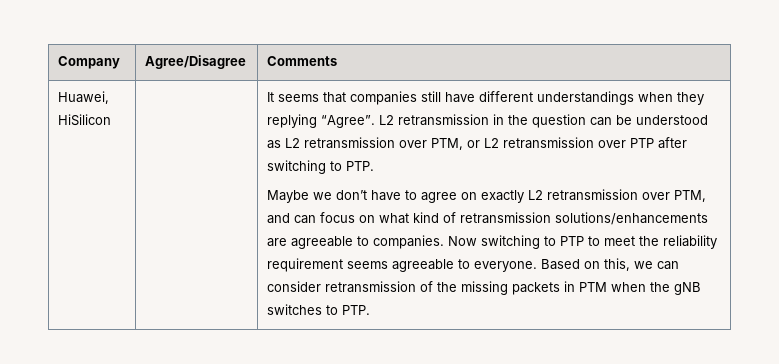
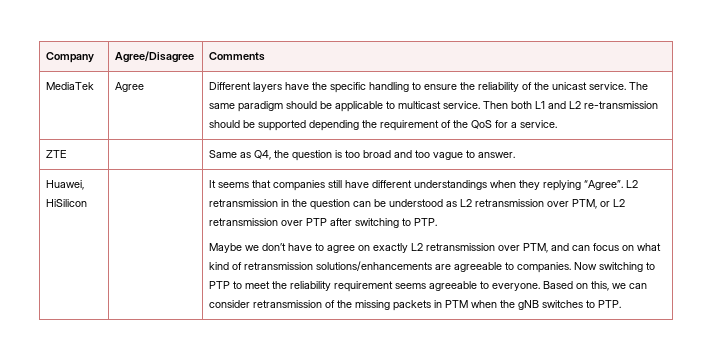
+ MediaTek | Agree | Different layers have the specific handling to ensure the reliability of the unicast service. The same paradigm should be applicable to multicast service. Then both L1 and L2 re-transmission should be supported depending the requirement of the QoS for a service.
+ ZTE | | Same as Q4, the question is too broad and too vague to answer.

